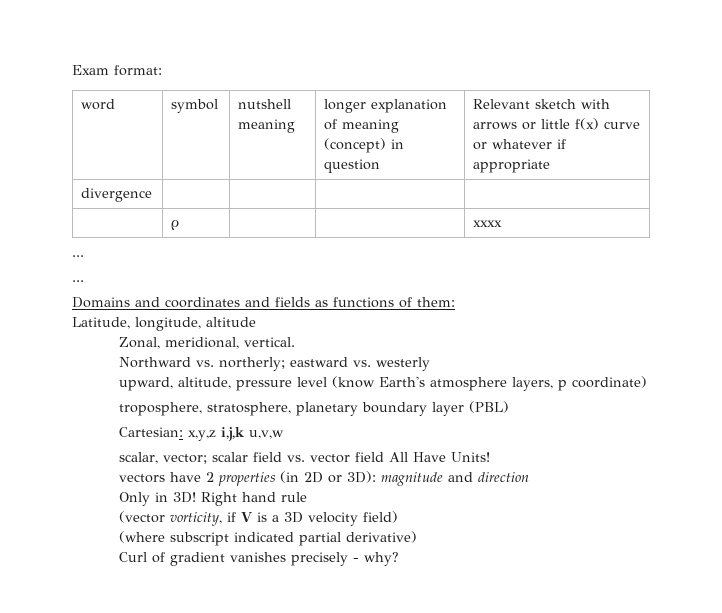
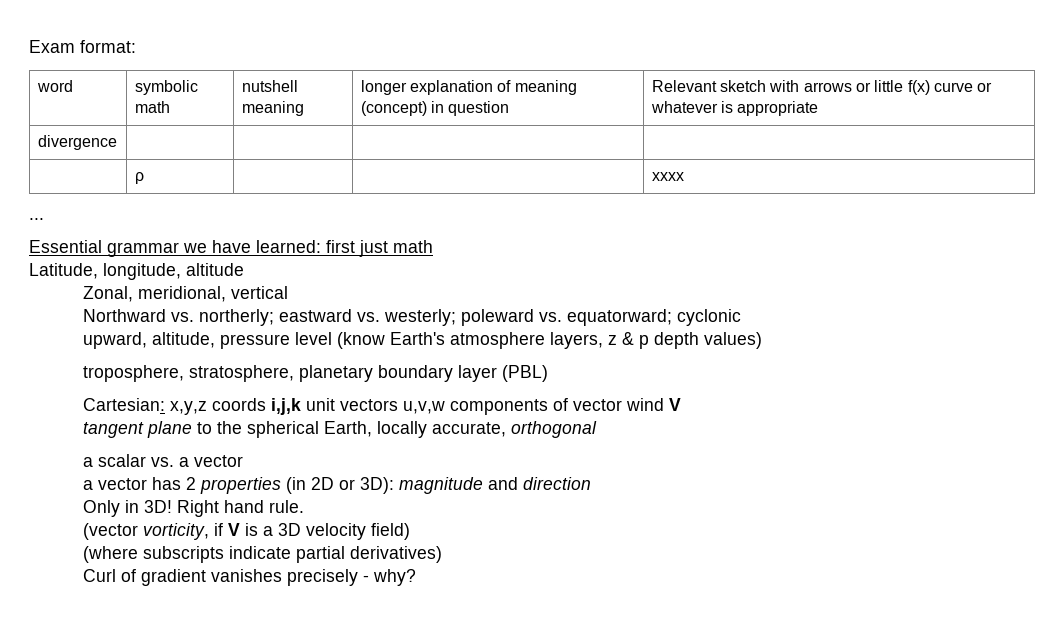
- word | symbol | nutshell meaning | longer explanation of meaning (concept) in question | Relevant sketch with arrows or little f(x) curve or whatever if appropriate
+ word | symbolic math | nutshell meaning | longer explanation of meaning (concept) in question | Relevant sketch with arrows or little f(x) curve or whatever is appropriate
  | ρ | | | xxxx
  ...
- ...
- Domains and coordinates and fields as functions of them:
+ Essential grammar we have learned: first just math
- Zonal, meridional, vertical.
+ Zonal, meridional, vertical
- Northward vs. northerly; eastward vs. westerly
+ Northward vs. northerly; eastward vs. westerly; poleward vs. equatorward; cyclonic
- upward, altitude, pressure level (know Earth's atmosphere layers, p coordinate)
+ upward, altitude, pressure level (know Earth's atmosphere layers, z & p depth values)
- Cartesian: x,y,z i,j,k u,v,w
- scalar, vector; scalar field vs. vector field All Have Units!
- vectors have 2 properties (in 2D or 3D): magnitude and direction
+ Cartesian: x,y,z coords i,j,k unit vectors u,v,w components of vector wind V
+ tangent plane to the spherical Earth, locally accurate, orthogonal
+ a scalar vs. a vector
+ a vector has 2 properties (in 2D or 3D): magnitude and direction
- Right hand rule
+ Right hand rule.
- (where subscript indicated partial derivative)
+ (where subscripts indicate partial derivatives)

